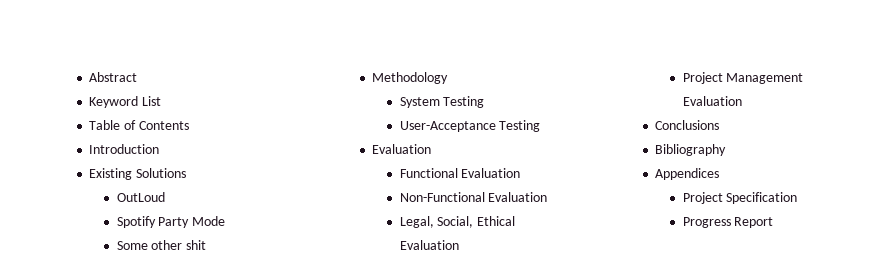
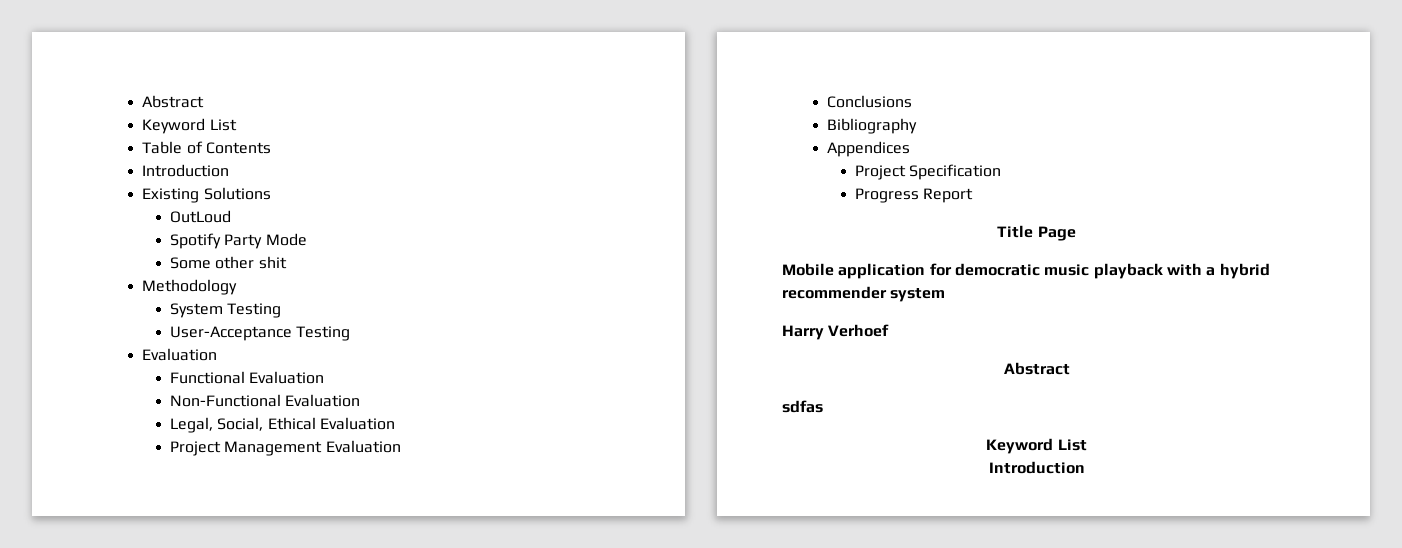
+ Title Page
+ Mobile application for democratic music playback with a hybrid recommender system
+ Harry Verhoef
+ Abstract
+ sdfas
+ Keyword List
+ Introduction

